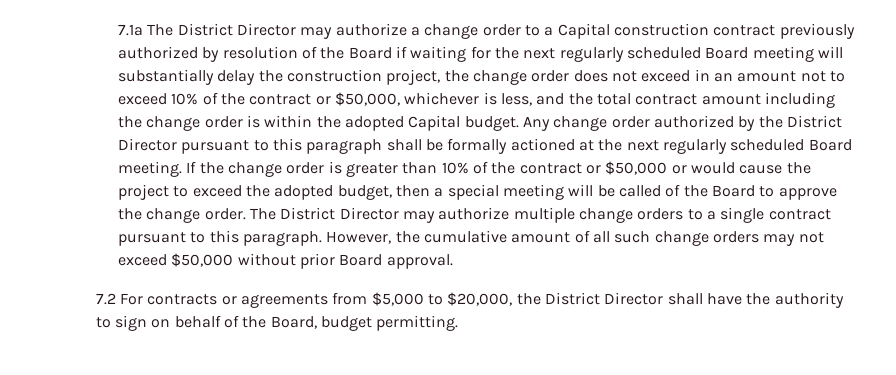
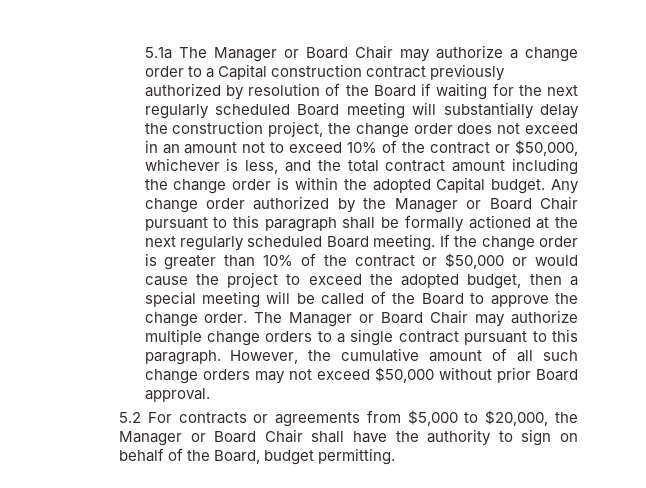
- 7.1a The District Director may authorize a change order to a Capital construction contract previously authorized by resolution of the Board if waiting for the next regularly scheduled Board meeting will substantially delay the construction project, the change order does not exceed in an amount not to exceed 10% of the contract or $50,000, whichever is less, and the total contract amount including the change order is within the adopted Capital budget.
+ 5.1a The Manager or Board Chair may authorize a change order to a Capital construction contract previously authorized by resolution of the Board if waiting for the next regularly scheduled Board meeting will substantially delay the construction project, the change order does not exceed in an amount not to exceed 10% of the contract or $50,000, whichever is less, and the total contract amount including the change order is within the adopted Capital budget.
- Any change order authorized by the District Director pursuant to this paragraph shall be formally actioned at the next regularly scheduled Board meeting.
+ Any change order authorized by the Manager or Board Chair pursuant to this paragraph shall be formally actioned at the next regularly scheduled Board meeting.
- The District Director may authorize multiple change orders to a single contract pursuant to this paragraph.
+ The Manager or Board Chair may authorize multiple change orders to a single contract pursuant to this paragraph.
- 7.2 For contracts or agreements from $5,000 to $20,000, the District Director shall have the authority to sign on behalf of the Board, budget permitting.
+ 5.2 For contracts or agreements from $5,000 to $20,000, the Manager or Board Chair shall have the authority to sign on behalf of the Board, budget permitting.

